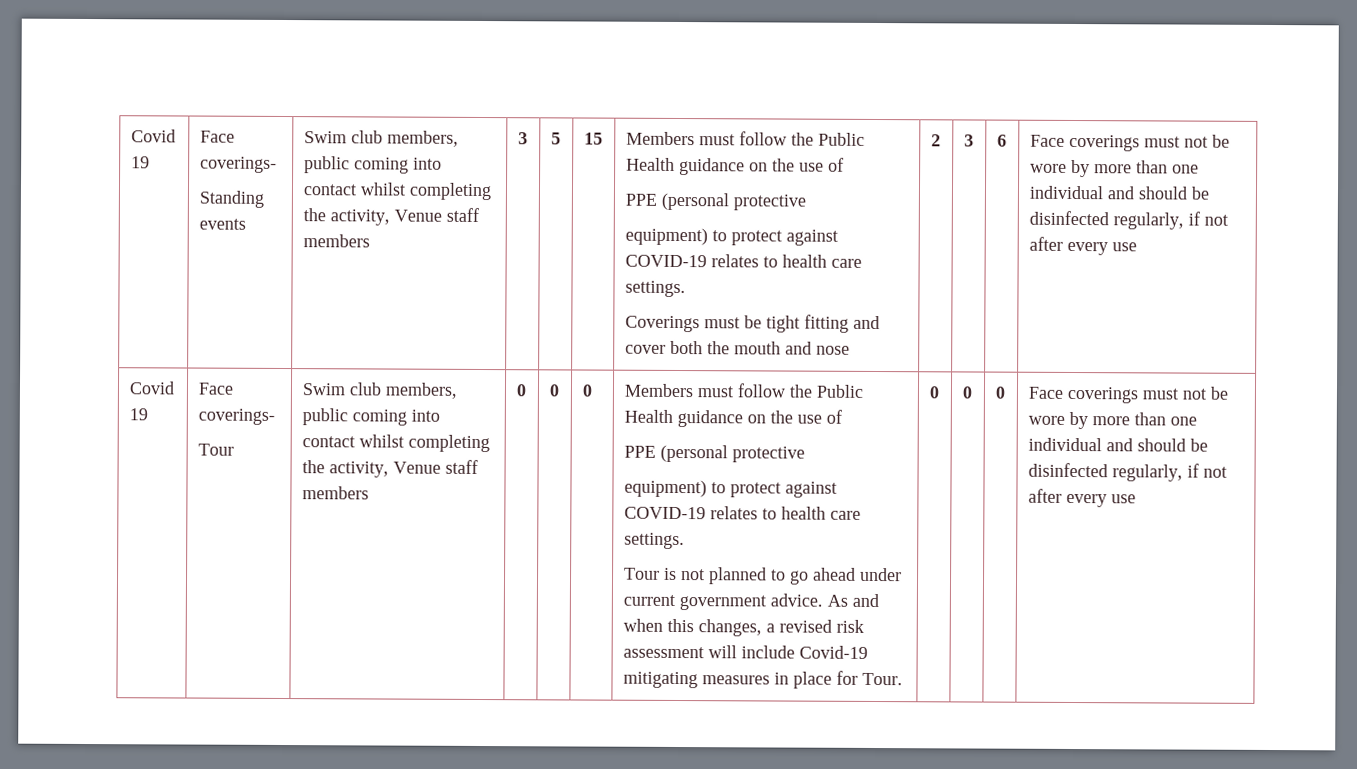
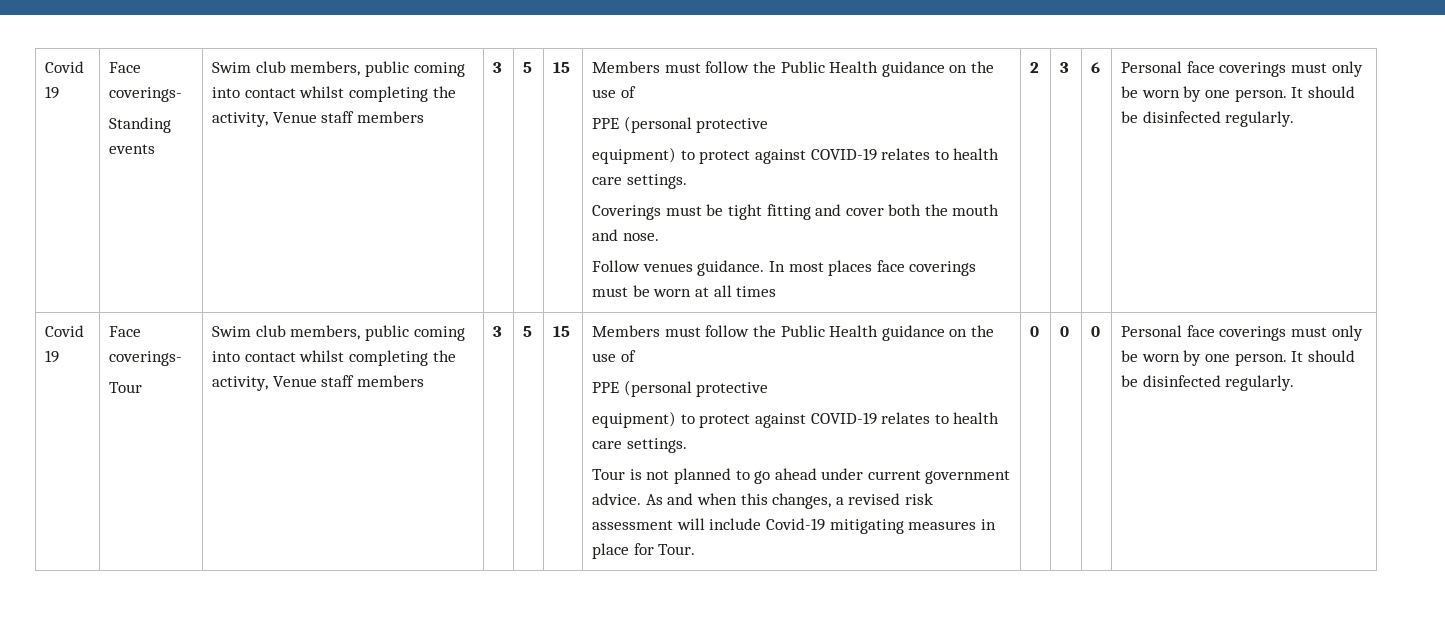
- Coverings must be tight fitting and cover both the mouth and nose | 2 | 3 | 6 | Face coverings must not be wore by more than one individual and should be disinfected regularly, if not after every use
+ Coverings must be tight fitting and cover both the mouth and nose.
+ Follow venues guidance. In most places face coverings must be worn at all times | 2 | 3 | 6 | Personal face coverings must only be worn by one person. It should be disinfected regularly.
- Tour | Swim club members, public coming into contact whilst completing the activity, Venue staff members | 0 | 0 | 0
+ Tour | Swim club members, public coming into contact whilst completing the activity, Venue staff members | 3 | 5 | 15
- 0 | Face coverings must not be wore by more than one individual and should be disinfected regularly, if not after every use
+ 0 | Personal face coverings must only be worn by one person. It should be disinfected regularly.

